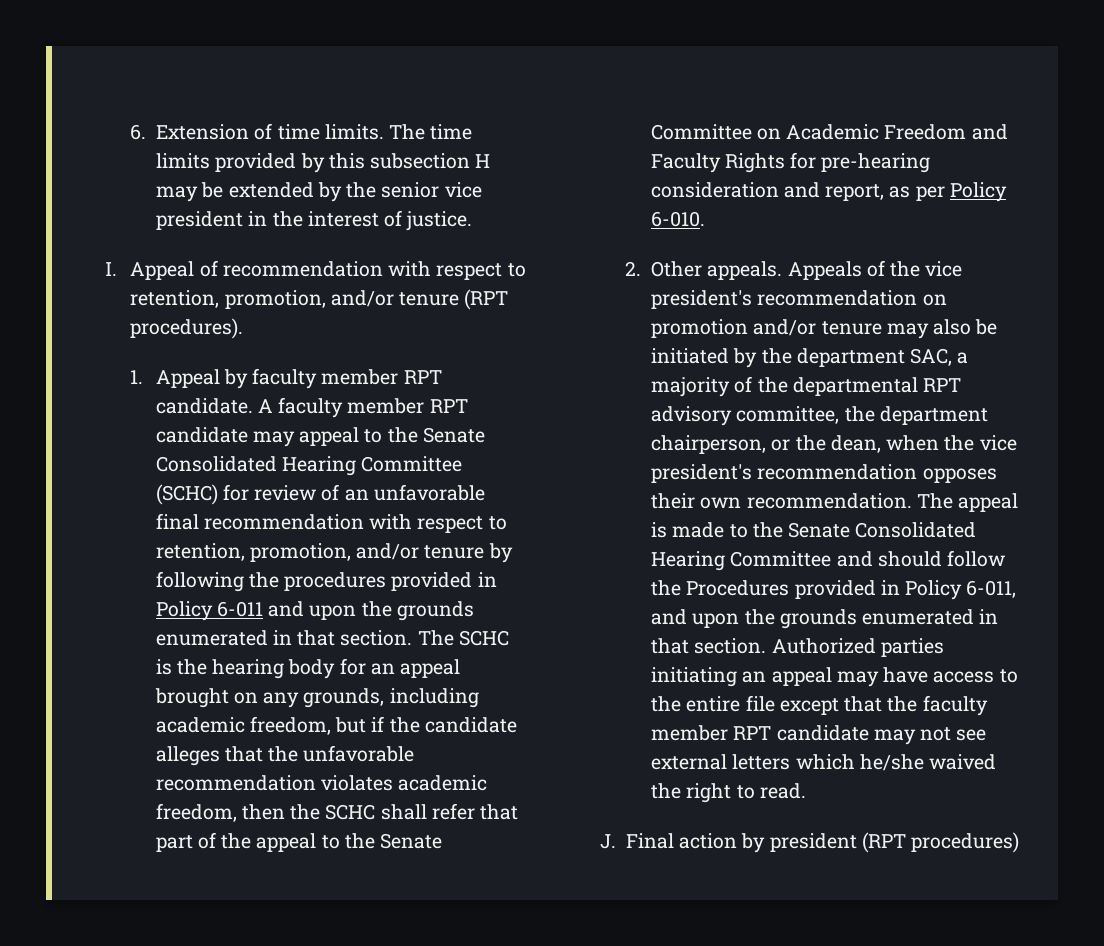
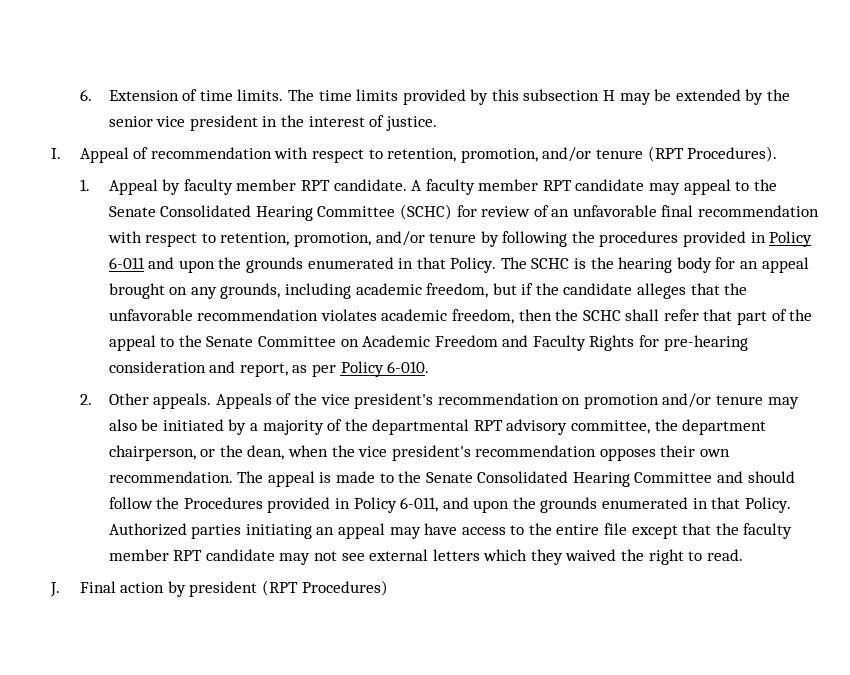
- I. Appeal of recommendation with respect to retention, promotion, and/or tenure (RPT procedures).
+ I. Appeal of recommendation with respect to retention, promotion, and/or tenure (RPT Procedures).
- A faculty member RPT candidate may appeal to the Senate Consolidated Hearing Committee (SCHC) for review of an unfavorable final recommendation with respect to retention, promotion, and/or tenure by following the procedures provided in Policy 6-011 and upon the grounds enumerated in that section.
+ A faculty member RPT candidate may appeal to the Senate Consolidated Hearing Committee (SCHC) for review of an unfavorable final recommendation with respect to retention, promotion, and/or tenure by following the procedures provided in Policy 6-011 and upon the grounds enumerated in that Policy.
- Appeals of the vice president's recommendation on promotion and/or tenure may also be initiated by the department SAC, a majority of the departmental RPT advisory committee, the department chairperson, or the dean, when the vice president's recommendation opposes their own recommendation.
+ Appeals of the vice president's recommendation on promotion and/or tenure may also be initiated by a majority of the departmental RPT advisory committee, the department chairperson, or the dean, when the vice president's recommendation opposes their own recommendation.
- The appeal is made to the Senate Consolidated Hearing Committee and should follow the Procedures provided in Policy 6-011, and upon the grounds enumerated in that section.
+ The appeal is made to the Senate Consolidated Hearing Committee and should follow the Procedures provided in Policy 6-011, and upon the grounds enumerated in that Policy.
- Authorized parties initiating an appeal may have access to the entire file except that the faculty member RPT candidate may not see external letters which he/she waived the right to read.
+ Authorized parties initiating an appeal may have access to the entire file except that the faculty member RPT candidate may not see external letters which they waived the right to read.
- J. Final action by president (RPT procedures)
+ J. Final action by president (RPT Procedures)

